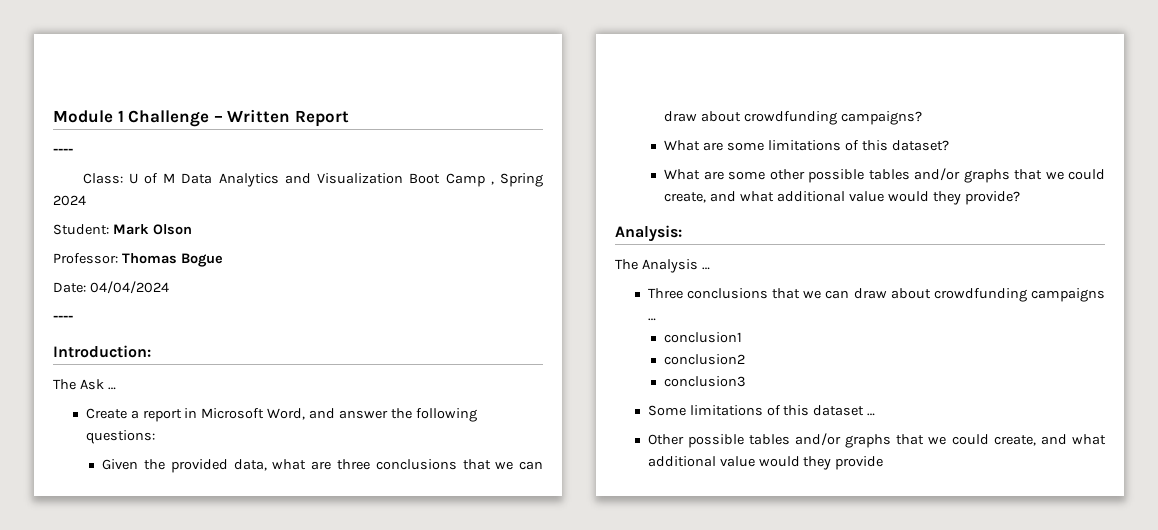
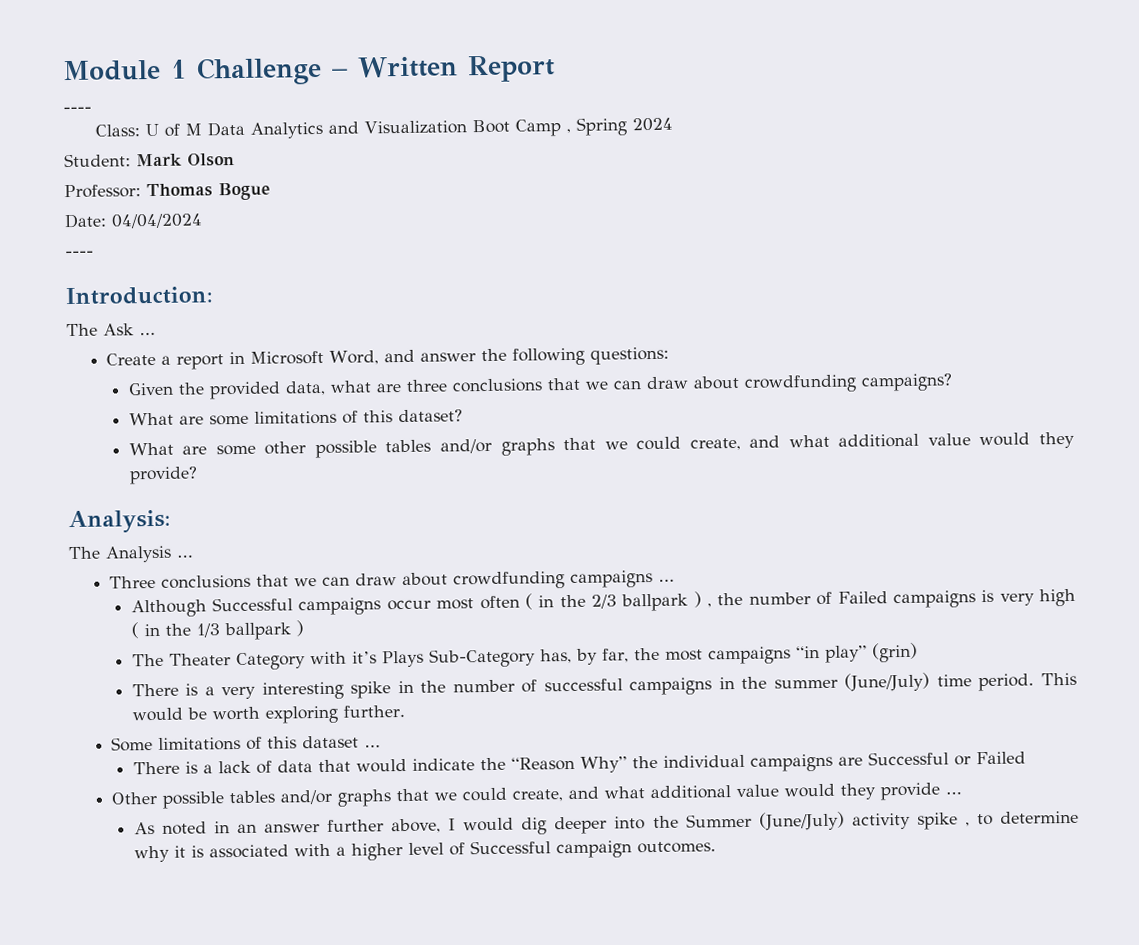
- conclusion1
- conclusion2
- conclusion3
+ Although Successful campaigns occur most often ( in the 2/3 ballpark ) , the number of Failed campaigns is very high ( in the 1/3 ballpark )
+ The Theater Category with it’s Plays Sub-Category has, by far, the most campaigns “in play” (grin)
+ There is a very interesting spike in the number of successful campaigns in the summer (June/July) time period. This would be worth exploring further.
+ There is a lack of data that would indicate the “Reason Why” the individual campaigns are Successful or Failed
- Other possible tables and/or graphs that we could create, and what additional value would they provide
+ Other possible tables and/or graphs that we could create, and what additional value would they provide …
+ As noted in an answer further above, I would dig deeper into the Summer (June/July) activity spike , to determine why it is associated with a higher level of Successful campaign outcomes.

